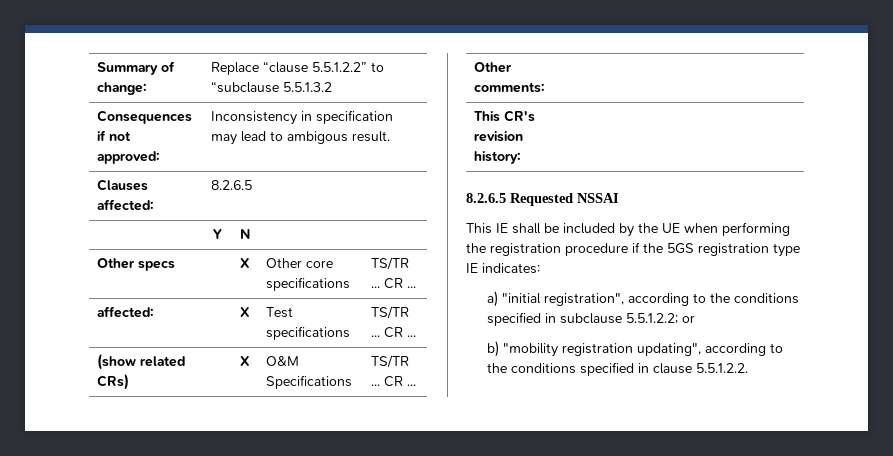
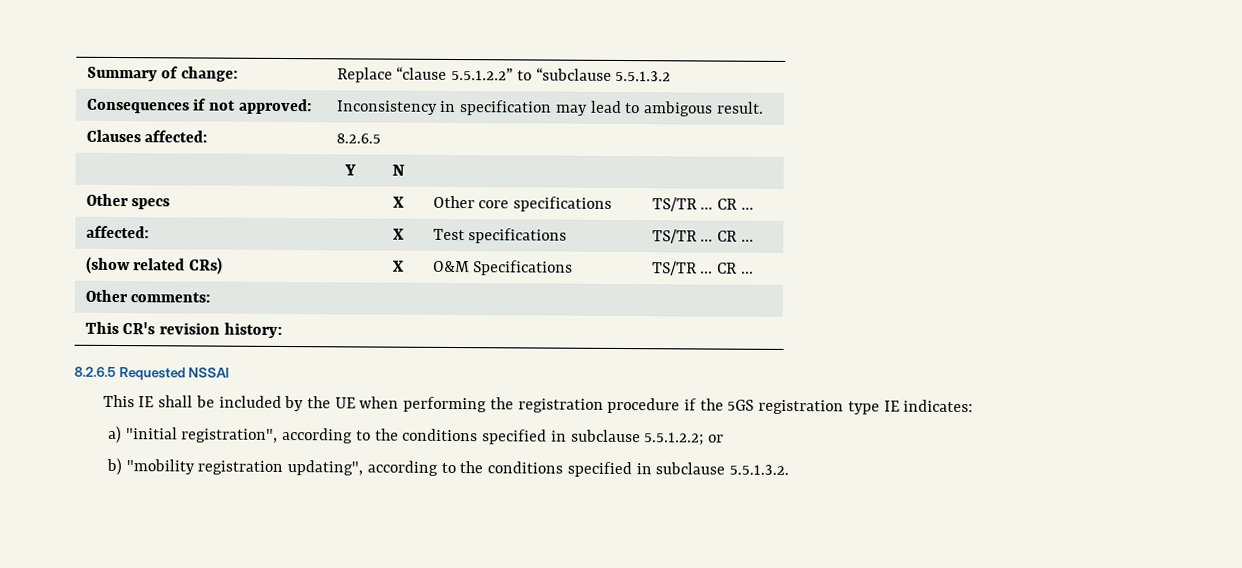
- b) "mobility registration updating", according to the conditions specified in clause 5.5.1.2.2.
+ b) "mobility registration updating", according to the conditions specified in subclause 5.5.1.3.2.

